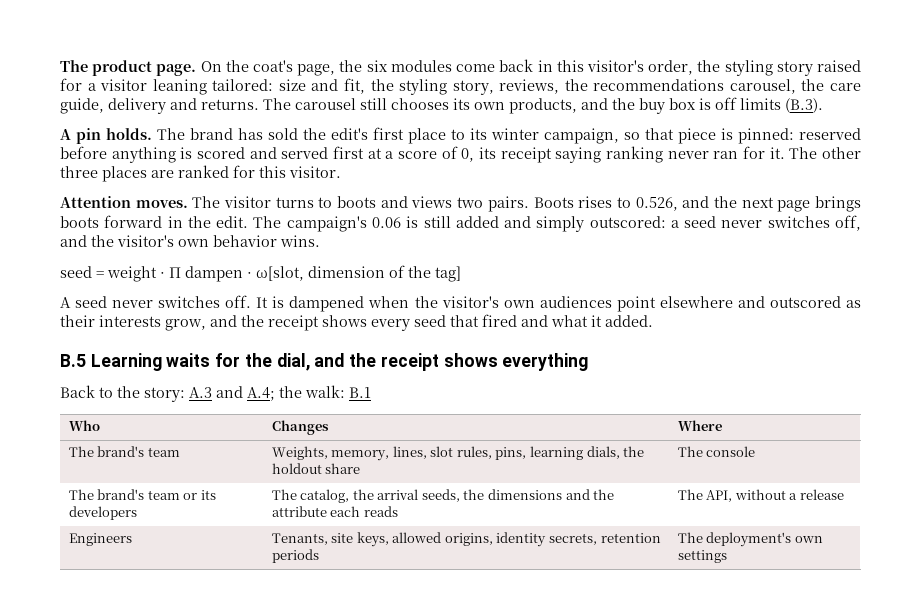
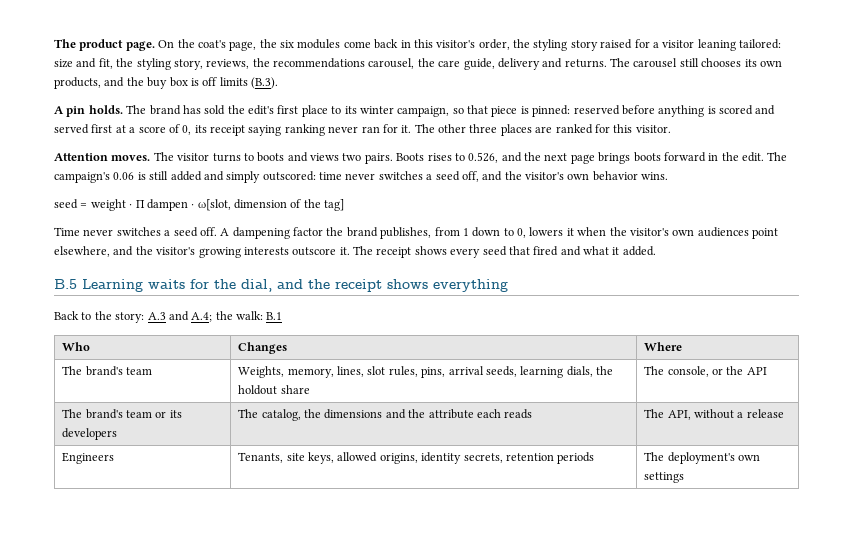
- The campaign's 0.06 is still added and simply outscored: a seed never switches off, and the visitor's own behavior wins.
+ The campaign's 0.06 is still added and simply outscored: time never switches a seed off, and the visitor's own behavior wins.
- A seed never switches off. It is dampened when the visitor's own audiences point elsewhere and outscored as their interests grow, and the receipt shows every seed that fired and what it added.
+ Time never switches a seed off. A dampening factor the brand publishes, from 1 down to 0, lowers it when the visitor's own audiences point elsewhere, and the visitor's growing interests outscore it. The receipt shows every seed that fired and what it added.
- The brand's team | Weights, memory, lines, slot rules, pins, learning dials, the holdout share | The console
+ The brand's team | Weights, memory, lines, slot rules, pins, arrival seeds, learning dials, the holdout share | The console, or the API
- The brand's team or its developers | The catalog, the arrival seeds, the dimensions and the attribute each reads | The API, without a release
+ The brand's team or its developers | The catalog, the dimensions and the attribute each reads | The API, without a release

